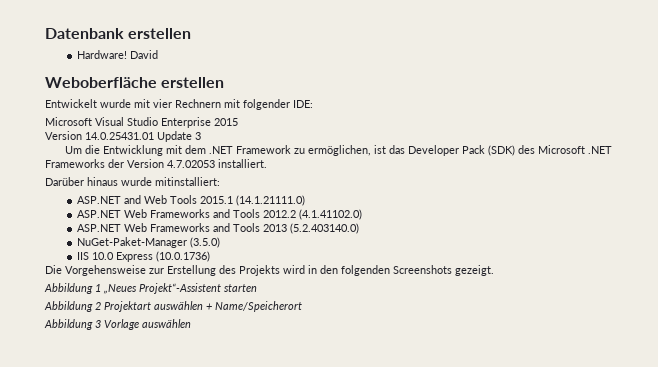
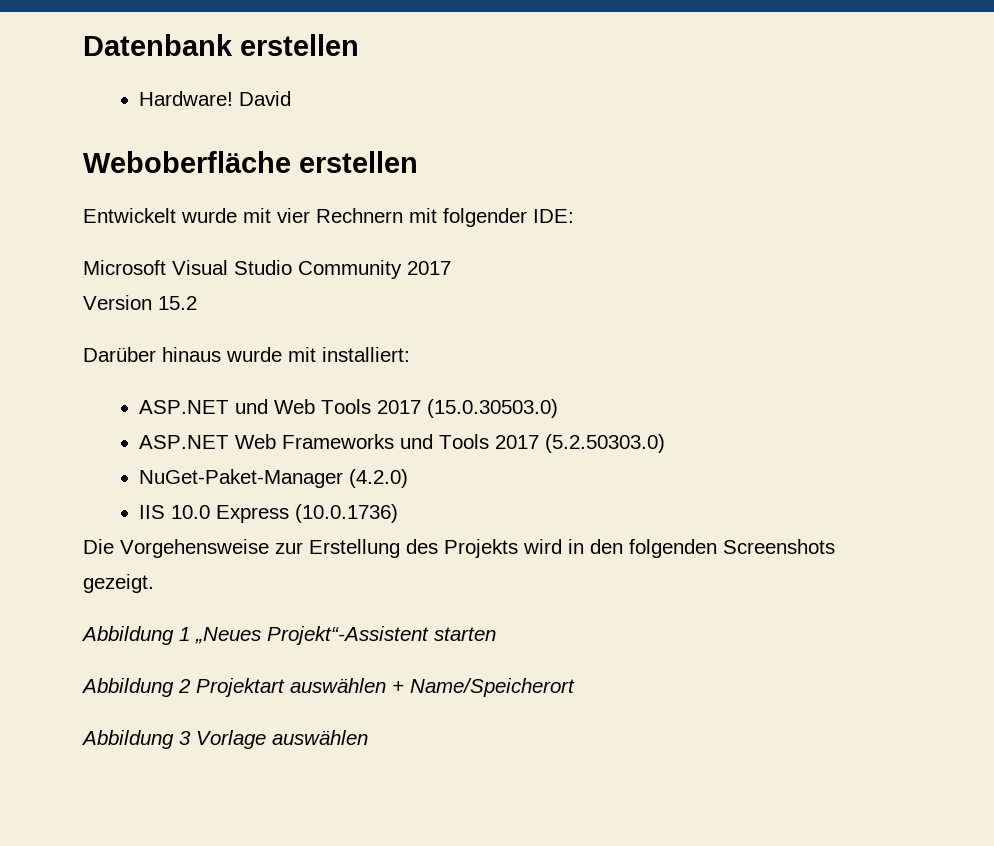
- Microsoft Visual Studio Enterprise 2015
- Version 14.0.25431.01 Update 3
- Um die Entwicklung mit dem .NET Framework zu ermöglichen, ist das Developer Pack (SDK) des Microsoft .NET Frameworks der Version 4.7.02053 installiert.
+ Microsoft Visual Studio Community 2017
+ Version 15.2
- Darüber hinaus wurde mitinstalliert:
- ASP.NET and Web Tools 2015.1 (14.1.21111.0)
- ASP.NET Web Frameworks and Tools 2012.2 (4.1.41102.0)
- ASP.NET Web Frameworks and Tools 2013 (5.2.403140.0)
+ Darüber hinaus wurde mit installiert:
+ ASP.NET und Web Tools 2017 (15.0.30503.0)
+ ASP.NET Web Frameworks und Tools 2017 (5.2.50303.0)
- NuGet-Paket-Manager (3.5.0)
+ NuGet-Paket-Manager (4.2.0)

